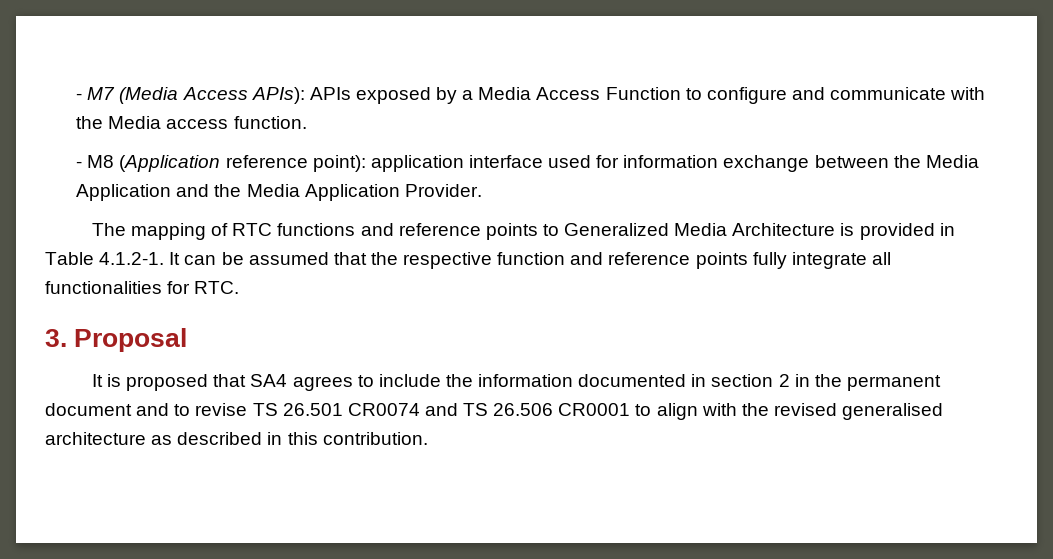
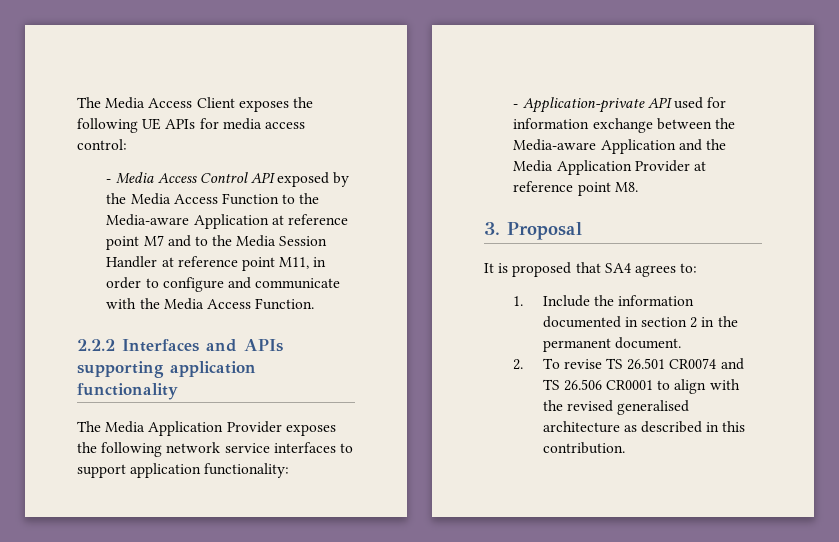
- - M7 (Media Access APIs): APIs exposed by a Media Access Function to configure and communicate with the Media access function.
- - M8 (Application reference point): application interface used for information exchange between the Media Application and the Media Application Provider.
- The mapping of RTC functions and reference points to Generalized Media Architecture is provided in Table 4.1.2-1. It can be assumed that the respective function and reference points fully integrate all functionalities for RTC.
+ The Media Access Client exposes the following UE APIs for media access control:
+ - Media Access Control API exposed by the Media Access Function to the Media-aware Application at reference point M7 and to the Media Session Handler at reference point M11, in order to configure and communicate with the Media Access Function.
+ 2.2.2 Interfaces and APIs supporting application functionality
+ The Media Application Provider exposes the following network service interfaces to support application functionality:
+ - Application-private API used for information exchange between the Media-aware Application and the Media Application Provider at reference point M8.
- It is proposed that SA4 agrees to include the information documented in section 2 in the permanent document and to revise TS 26.501 CR0074 and TS 26.506 CR0001 to align with the revised generalised architecture as described in this contribution.
+ It is proposed that SA4 agrees to:
+ 1. Include the information documented in section 2 in the permanent document.
+ 2. To revise TS 26.501 CR0074 and TS 26.506 CR0001 to align with the revised generalised architecture as described in this contribution.

